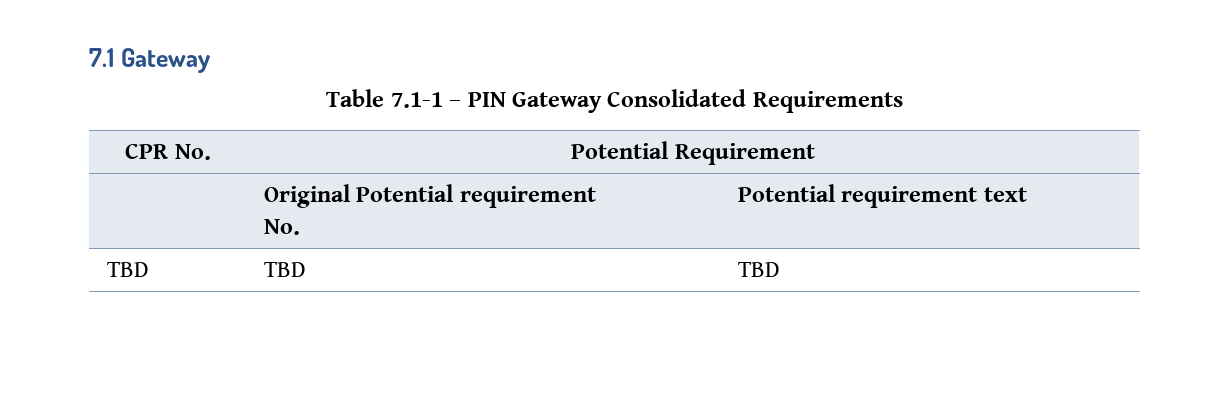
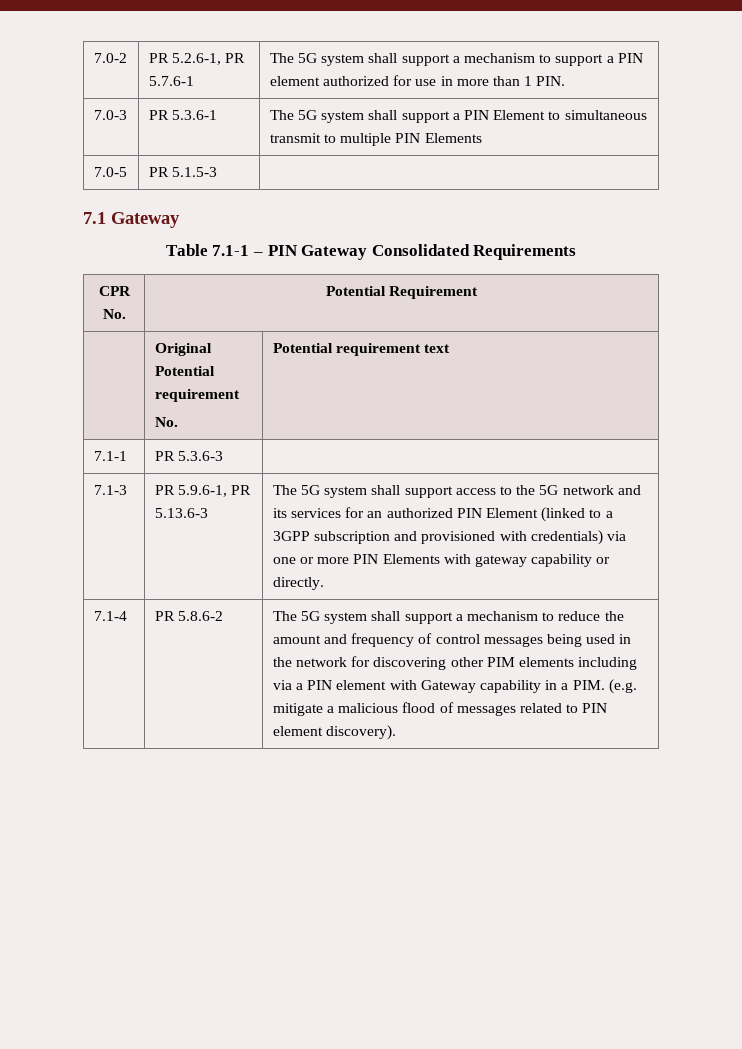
+ 7.0-2 | PR 5.2.6-1, PR 5.7.6-1 | The 5G system shall support a mechanism to support a PIN element authorized for use in more than 1 PIN.
+ 7.0-3 | PR 5.3.6-1 | The 5G system shall support a PIN Element to simultaneous transmit to multiple PIN Elements
+ 7.0-5 | PR 5.1.5-3 |
- TBD | TBD | TBD
+ 7.1-1 | PR 5.3.6-3 |
+ 7.1-3 | PR 5.9.6-1, PR 5.13.6-3 | The 5G system shall support access to the 5G network and its services for an authorized PIN Element (linked to a 3GPP subscription and provisioned with credentials) via one or more PIN Elements with gateway capability or directly.
+ 7.1-4 | PR 5.8.6-2 | The 5G system shall support a mechanism to reduce the amount and frequency of control messages being used in the network for discovering other PIM elements including via a PIN element with Gateway capability in a PIM. (e.g. mitigate a malicious flood of messages related to PIN element discovery).

